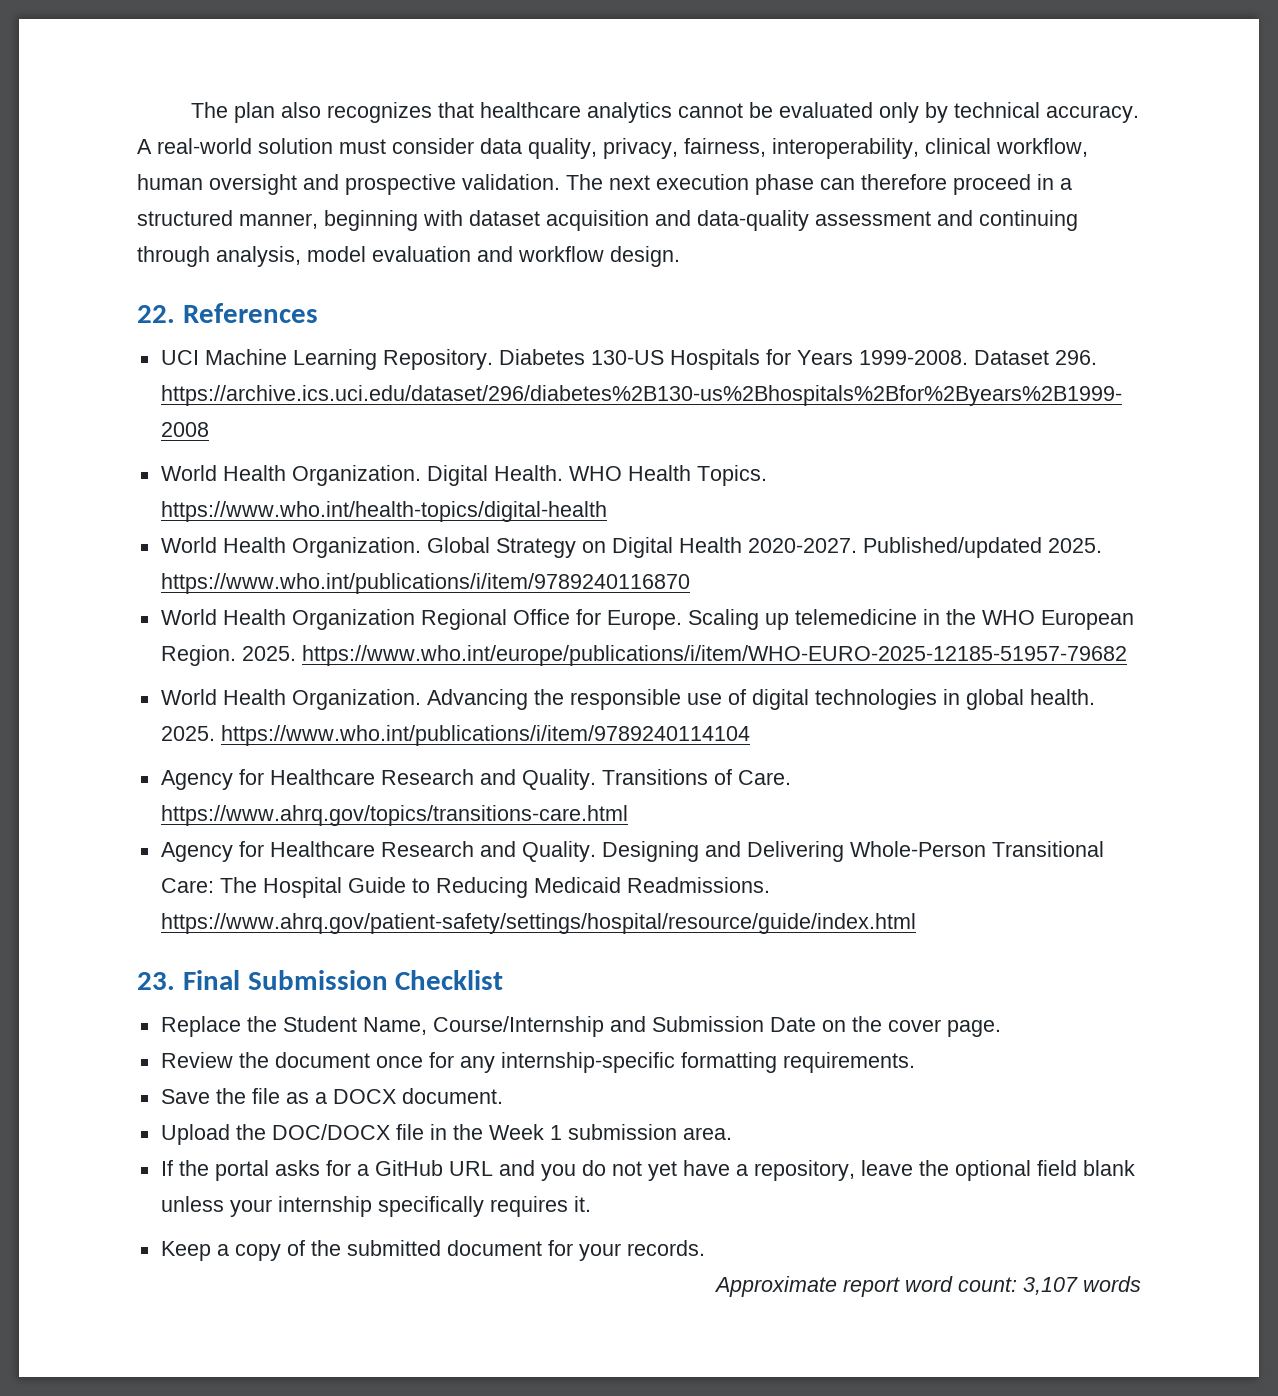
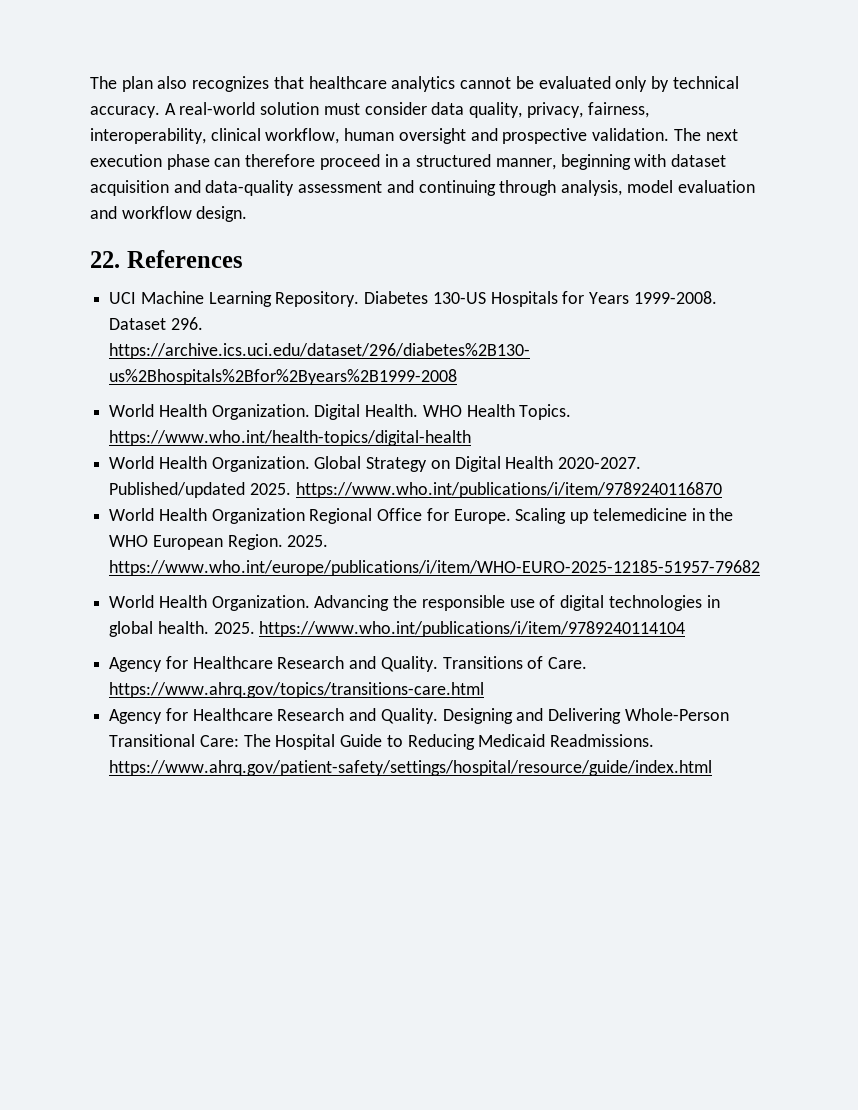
- 23. Final Submission Checklist
- Replace the Student Name, Course/Internship and Submission Date on the cover page.
- Review the document once for any internship-specific formatting requirements.
- Save the file as a DOCX document.
- Upload the DOC/DOCX file in the Week 1 submission area.
- If the portal asks for a GitHub URL and you do not yet have a repository, leave the optional field blank unless your internship specifically requires it.
- Keep a copy of the submitted document for your records.
- Approximate report word count: 3,107 words

